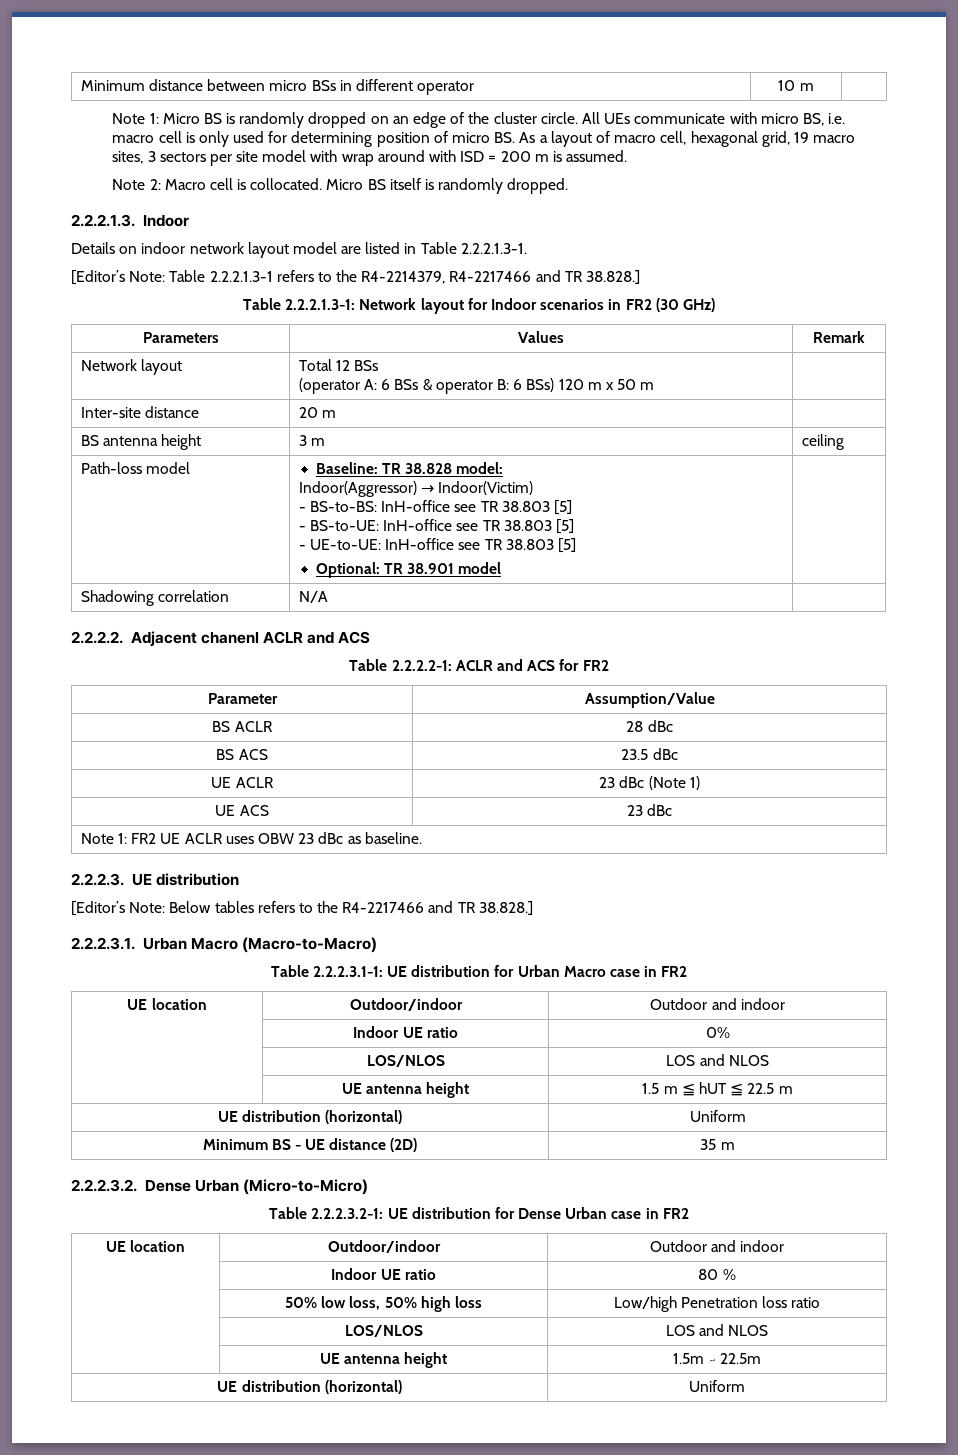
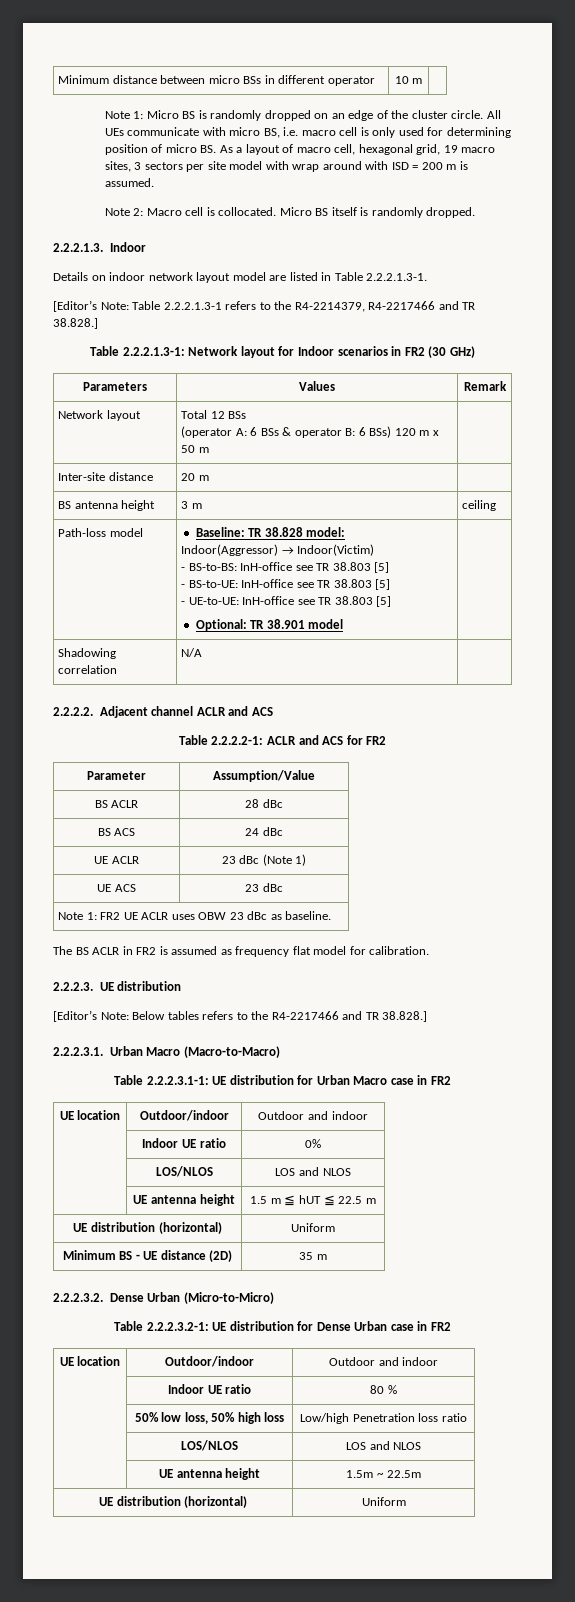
- 2.2.2.2. Adjacent chanenl ACLR and ACS
+ 2.2.2.2. Adjacent channel ACLR and ACS
- BS ACS | 23.5 dBc
+ BS ACS | 24 dBc
+ The BS ACLR in FR2 is assumed as frequency flat model for calibration.

